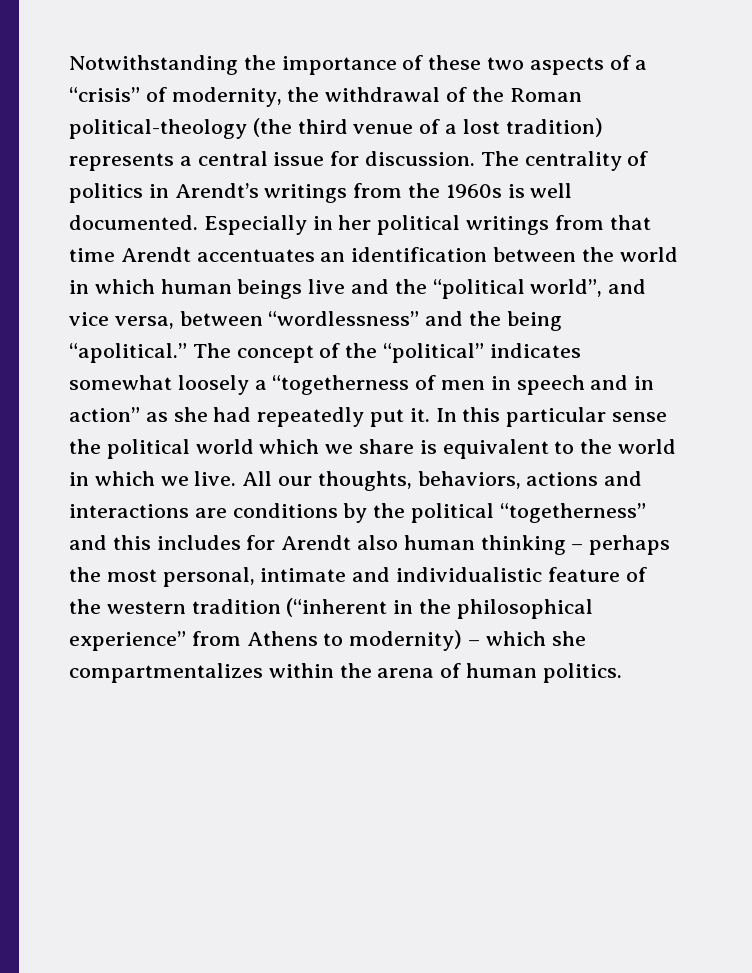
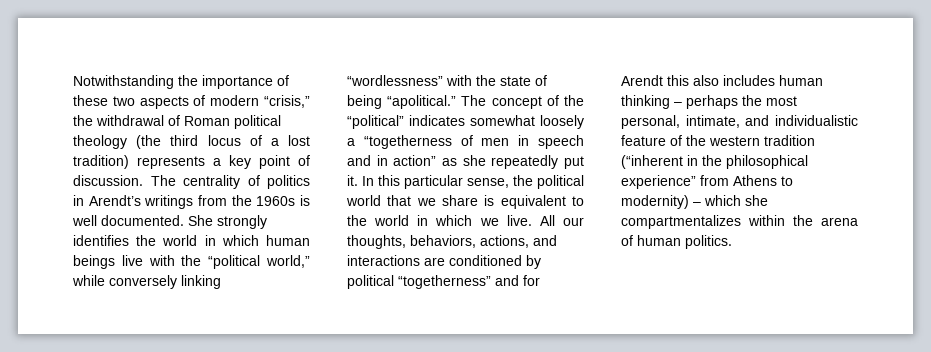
- Notwithstanding the importance of these two aspects of a “crisis” of modernity, the withdrawal of the Roman political-theology (the third venue of a lost tradition) represents a central issue for discussion.
+ Notwithstanding the importance of these two aspects of modern “crisis,” the withdrawal of Roman political theology (the third locus of a lost tradition) represents a key point of discussion.
- Especially in her political writings from that time Arendt accentuates an identification between the world in which human beings live and the “political world”, and vice versa, between “wordlessness” and the being “apolitical.”
+ She strongly identifies the world in which human beings live with the “political world,” while conversely linking “wordlessness” with the state of being “apolitical.”
- The concept of the “political” indicates somewhat loosely a “togetherness of men in speech and in action” as she had repeatedly put it.
+ The concept of the “political” indicates somewhat loosely a “togetherness of men in speech and in action” as she repeatedly put it.
- In this particular sense the political world which we share is equivalent to the world in which we live.
+ In this particular sense, the political world that we share is equivalent to the world in which we live.
- All our thoughts, behaviors, actions and interactions are conditions by the political “togetherness” and this includes for Arendt also human thinking – perhaps the most personal, intimate and individualistic feature of the western tradition (“inherent in the philosophical experience” from Athens to modernity) – which she compartmentalizes within the arena of human politics.
+ All our thoughts, behaviors, actions, and interactions are conditioned by political “togetherness” and for Arendt this also includes human thinking – perhaps the most personal, intimate, and individualistic feature of the western tradition (“inherent in the philosophical experience” from Athens to modernity) – which she compartmentalizes within the arena of human politics.

